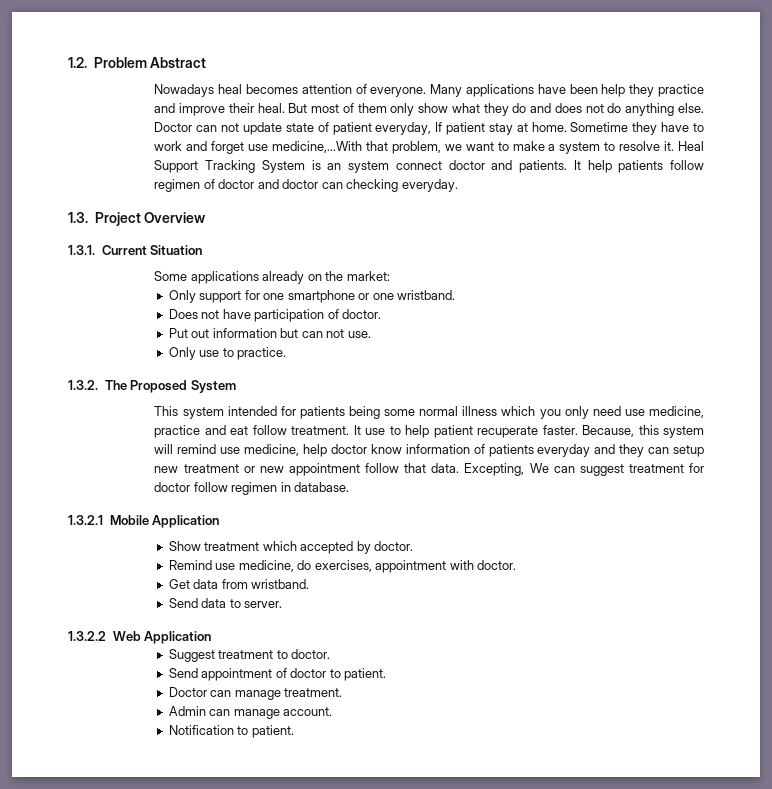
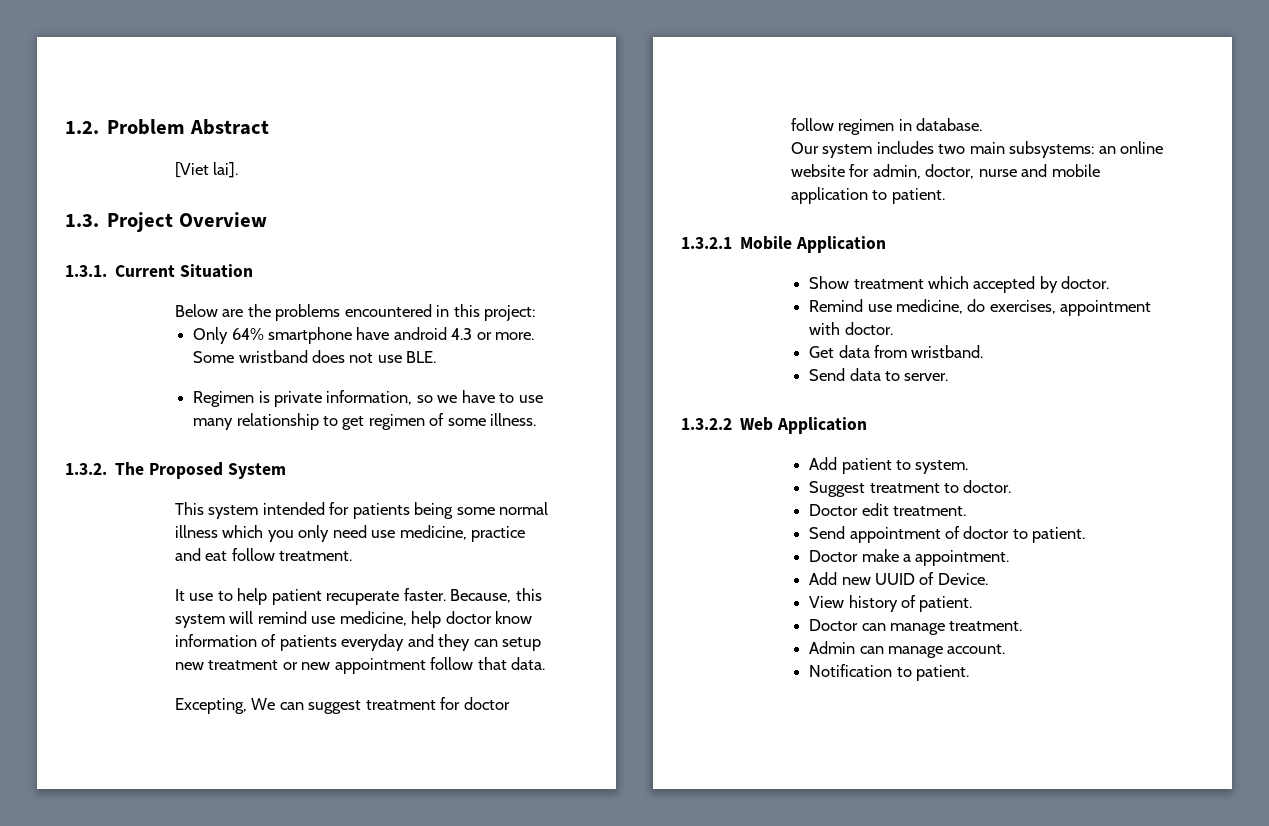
- Nowadays heal becomes attention of everyone. Many applications have been help they practice and improve their heal. But most of them only show what they do and does not do anything else. Doctor can not update state of patient everyday, If patient stay at home. Sometime they have to work and forget use medicine,...With that problem, we want to make a system to resolve it. Heal Support Tracking System is an system connect doctor and patients. It help patients follow regimen of doctor and doctor can checking everyday.
+ [Viet lai].
- Some applications already on the market:
- Only support for one smartphone or one wristband.
- Does not have participation of doctor.
- Put out information but can not use.
- Only use to practice.
+ Below are the problems encountered in this project:
+ Only 64% smartphone have android 4.3 or more. Some wristband does not use BLE.
+ Regimen is private information, so we have to use many relationship to get regimen of some illness.
- This system intended for patients being some normal illness which you only need use medicine, practice and eat follow treatment. It use to help patient recuperate faster.
+ This system intended for patients being some normal illness which you only need use medicine, practice and eat follow treatment.
+ It use to help patient recuperate faster.
- Because, this system will remind use medicine, help doctor know information of patients everyday and they can setup new treatment or new appointment follow that data. Excepting, We can suggest treatment for doctor follow regimen in database.
+ Because, this system will remind use medicine, help doctor know information of patients everyday and they can setup new treatment or new appointment follow that data.
+ Excepting, We can suggest treatment for doctor follow regimen in database.
+ Our system includes two main subsystems: an online website for admin, doctor, nurse and mobile application to patient.
+ Add patient to system.
+ Doctor edit treatment.
+ Doctor make a appointment.
+ Add new UUID of Device.
+ View history of patient.

